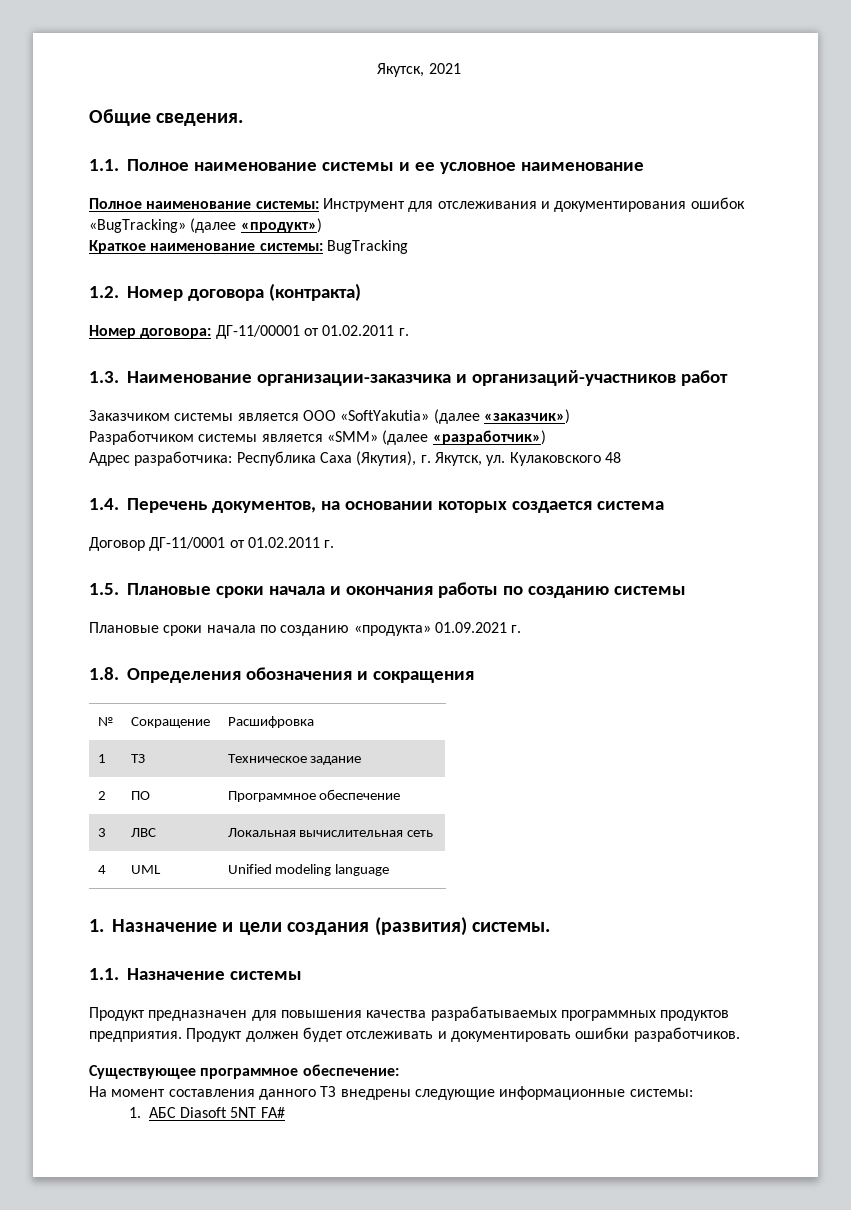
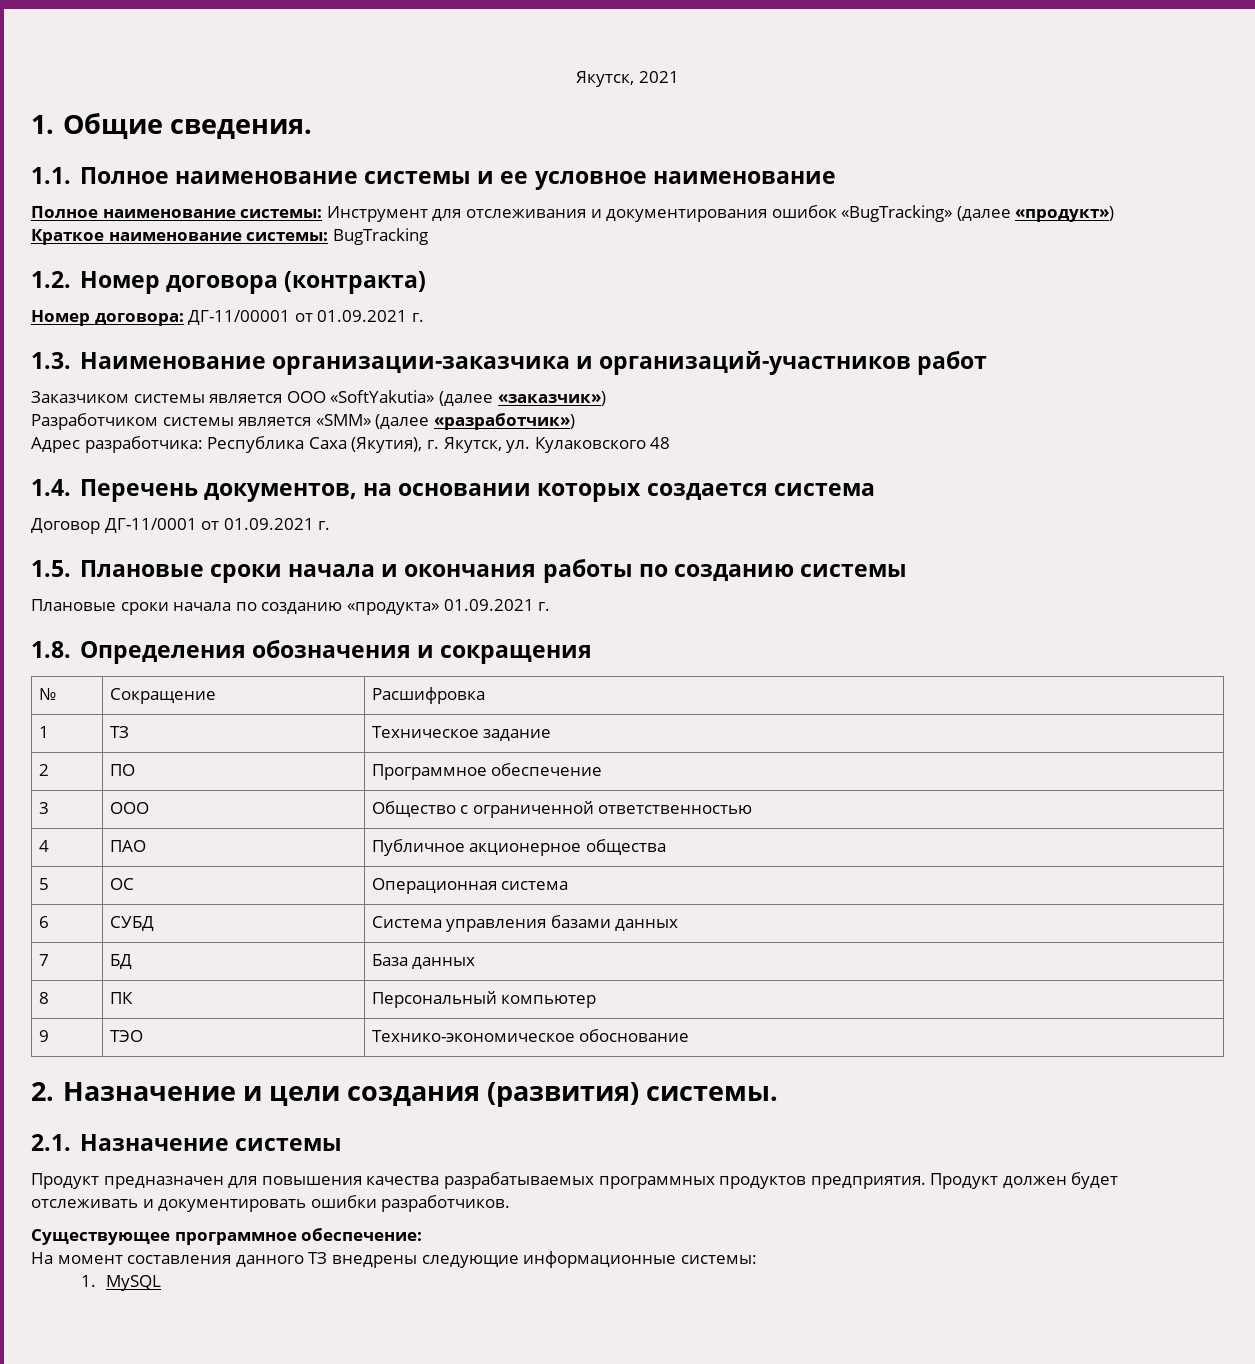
- Общие сведения.
+ 1. Общие сведения.
- Номер договора: ДГ-11/00001 от 01.02.2011 г.
+ Номер договора: ДГ-11/00001 от 01.09.2021 г.
- Договор ДГ-11/0001 от 01.02.2011 г.
+ Договор ДГ-11/0001 от 01.09.2021 г.
- 3 | ЛВС | Локальная вычислительная сеть
- 4 | UML | Unified modeling language
- 1. Назначение и цели создания (развития) системы.
+ 3 | ООО | Общество с ограниченной ответственностью
+ 4 | ПАО | Публичное акционерное общества
+ 5 | ОС | Операционная система
+ 6 | СУБД | Система управления базами данных
+ 7 | БД | База данных
+ 8 | ПК | Персональный компьютер
+ 9 | ТЭО | Технико-экономическое обоснование
+ 2. Назначение и цели создания (развития) системы.
- 1.1. Назначение системы
+ 2.1. Назначение системы
- 1. АБС Diasoft 5NT FA#
+ 1. MySQL

